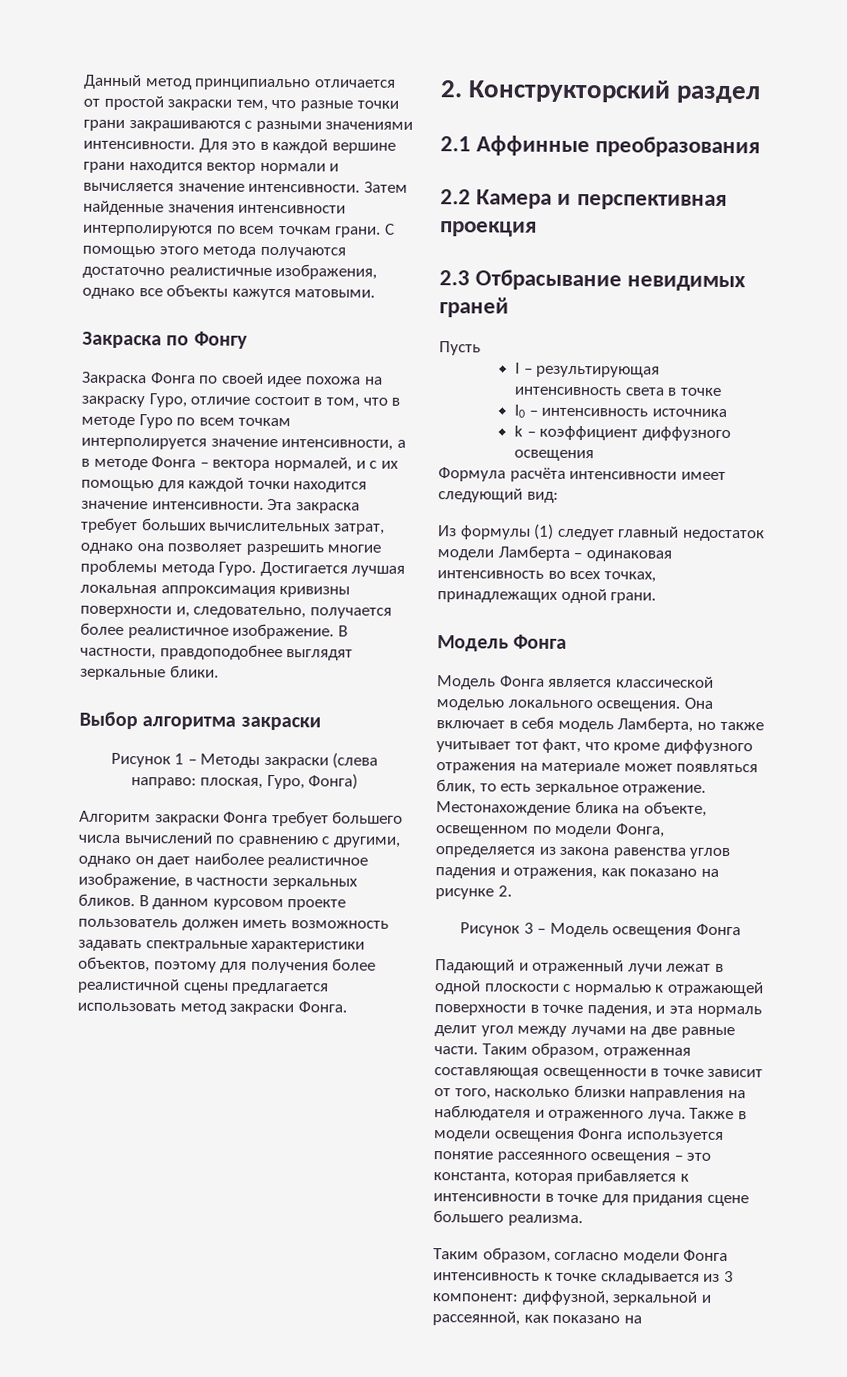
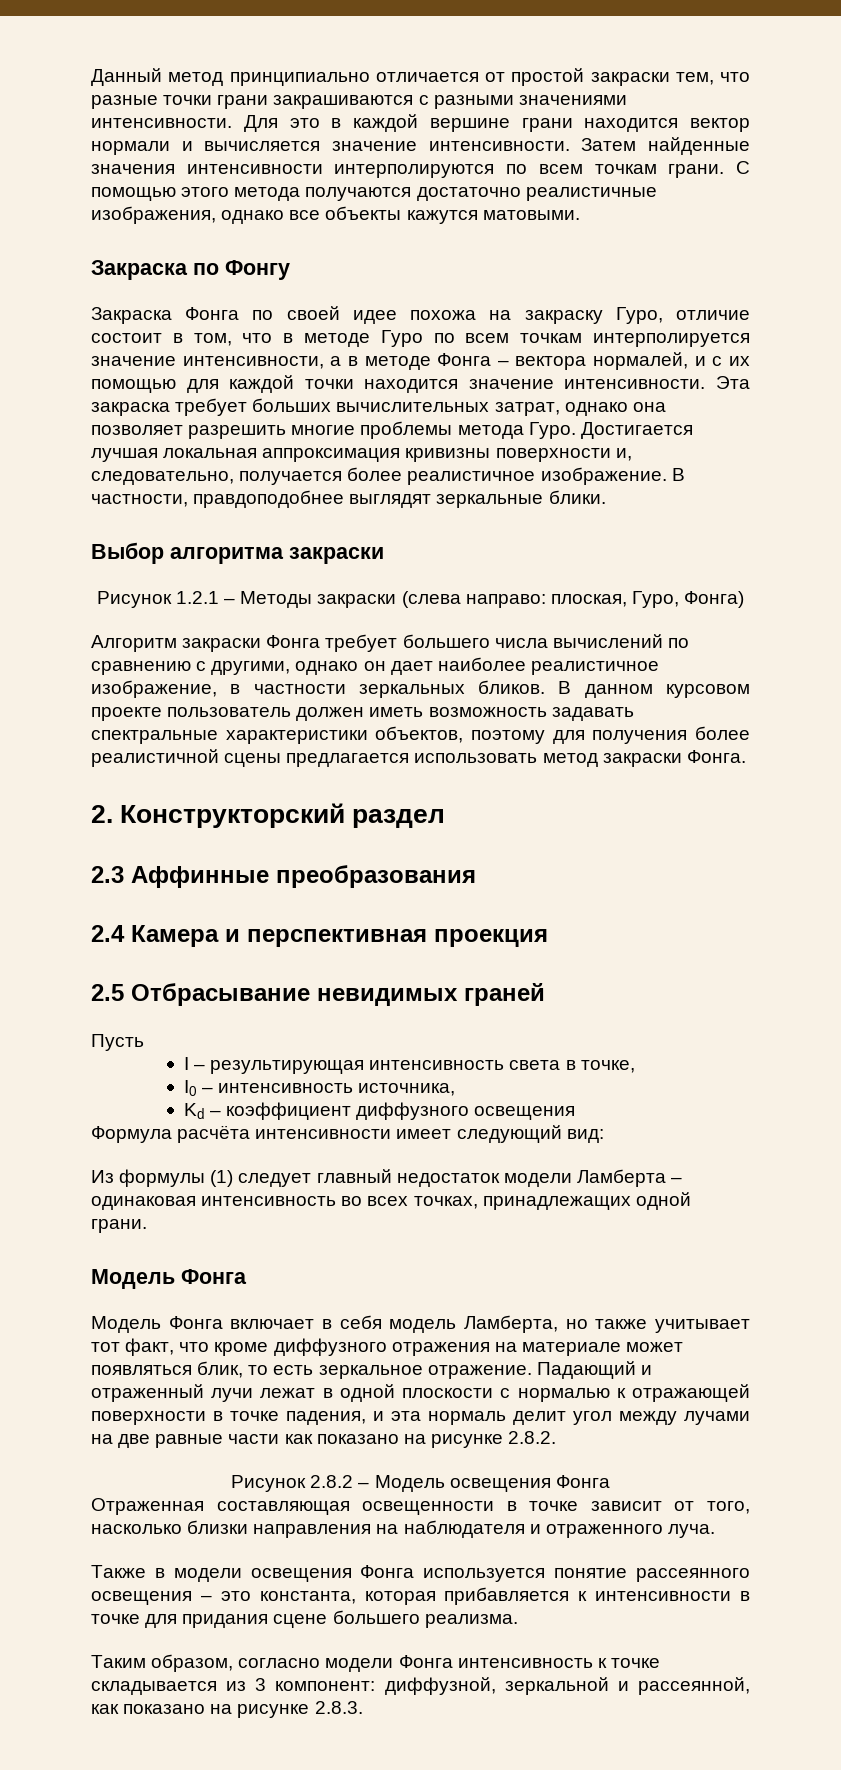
- Рисунок 1 – Методы закраски (слева направо: плоская, Гуро, Фонга)
+ Рисунок 1.2.1 – Методы закраски (слева направо: плоская, Гуро, Фонга)
- 2.1 Аффинные преобразования
+ 2.3 Аффинные преобразования
- 2.2 Камера и перспективная проекция
+ 2.4 Камера и перспективная проекция
- 2.3 Отбрасывание невидимых граней
+ 2.5 Отбрасывание невидимых граней
- I – результирующая интенсивность света в точке
+ I – результирующая интенсивность света в точке,
- I0 – интенсивность источника
- k – коэффициент диффузного освещения
+ I0 – интенсивность источника,
+ Kd – коэффициент диффузного освещения
- Модель Фонга является классической моделью локального освещения. Она включает в себя модель Ламберта, но также учитывает тот факт, что кроме диффузного отражения на материале может появляться блик, то есть зеркальное отражение. Местонахождение блика на объекте, освещенном по модели Фонга, определяется из закона равенства углов падения и отражения, как показано на рисунке 2.
- Рисунок 3 – Модель освещения Фонга
- Падающий и отраженный лучи лежат в одной плоскости с нормалью к отражающей поверхности в точке падения, и эта нормаль делит угол между лучами на две равные части. Таким образом, отраженная составляющая освещенности в точке зависит от того, насколько близки направления на наблюдателя и отраженного луча. Также в модели освещения Фонга используется понятие рассеянного освещения – это константа, которая прибавляется к интенсивности в точке для придания сцене большего реализма.
+ Модель Фонга включает в себя модель Ламберта, но также учитывает тот факт, что кроме диффузного отражения на материале может появляться блик, то есть зеркальное отражение. Падающий и отраженный лучи лежат в одной плоскости с нормалью к отражающей поверхности в точке падения, и эта нормаль делит угол между лучами на две равные части как показано на рисунке 2.8.2.
+ Рисунок 2.8.2 – Модель освещения Фонга
+ Отраженная составляющая освещенности в точке зависит от того, насколько близки направления на наблюдателя и отраженного луча.
+ Также в модели освещения Фонга используется понятие рассеянного освещения – это константа, которая прибавляется к интенсивности в точке для придания сцене большего реализма.
- Таким образом, согласно модели Фонга интенсивность к точке складывается из 3 компонент: диффузной, зеркальной и рассеянной, как показано на
+ Таким образом, согласно модели Фонга интенсивность к точке складывается из 3 компонент: диффузной, зеркальной и рассеянной, как показано на рисунке 2.8.3.

